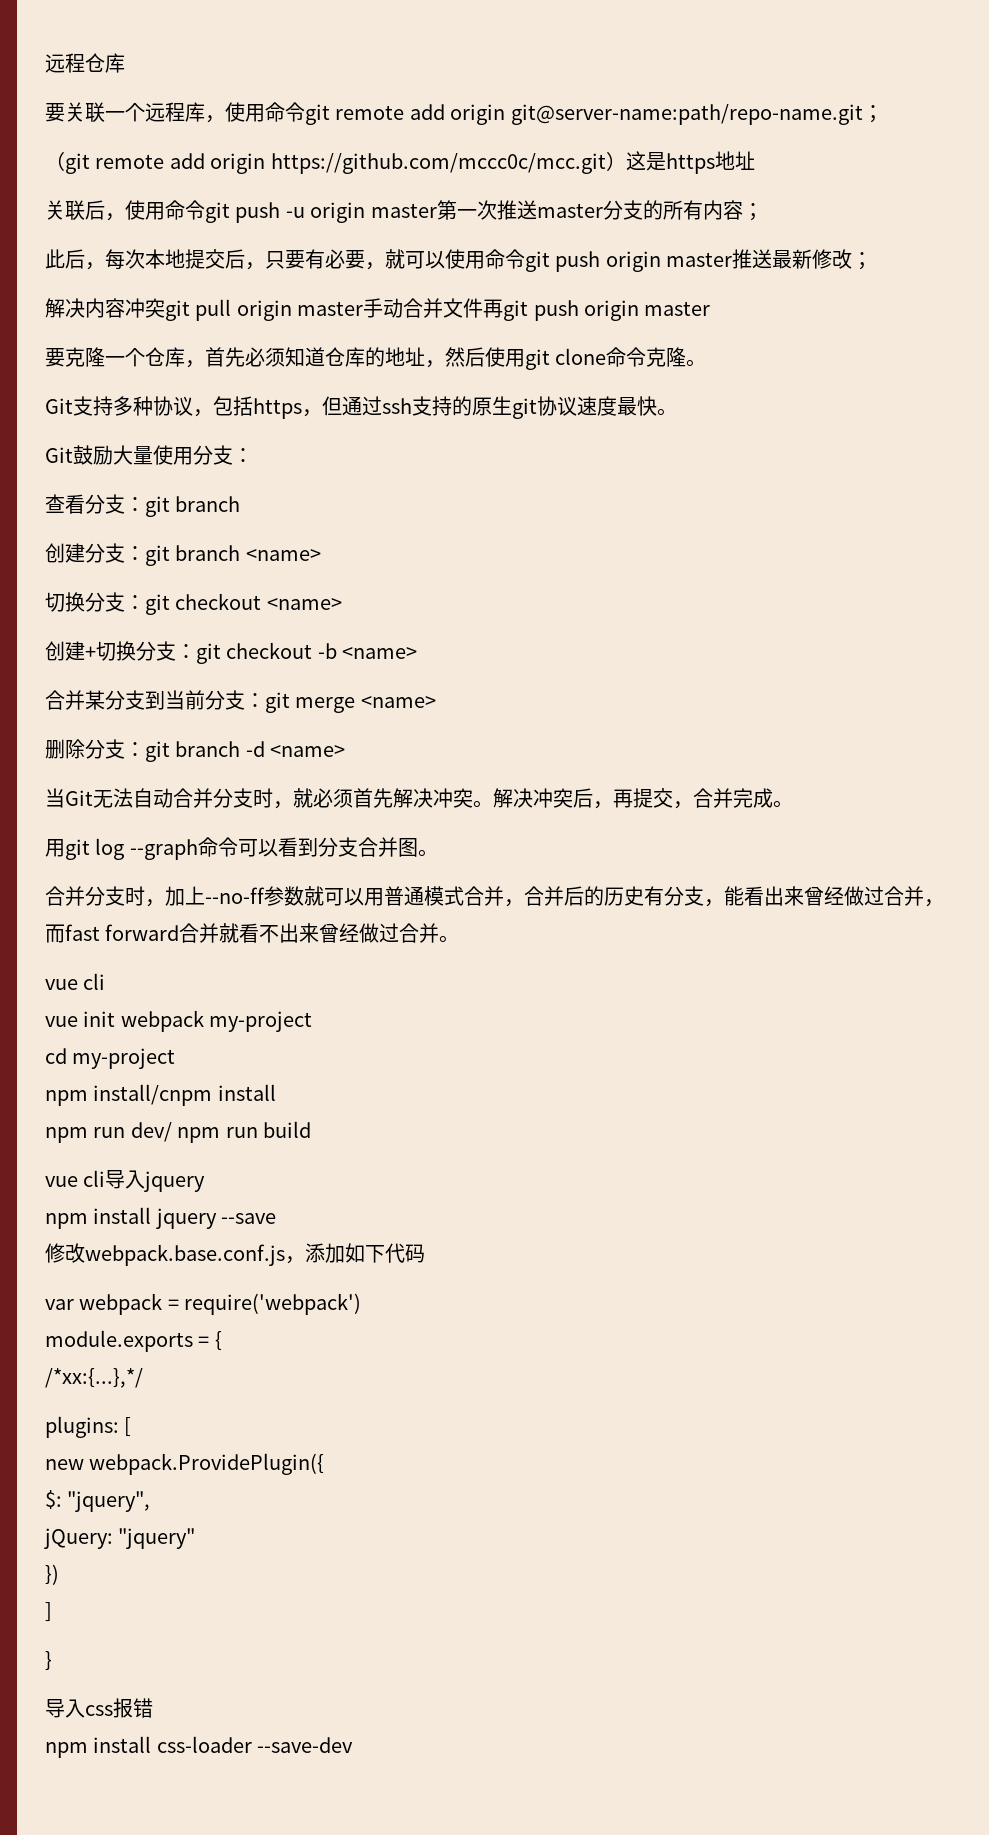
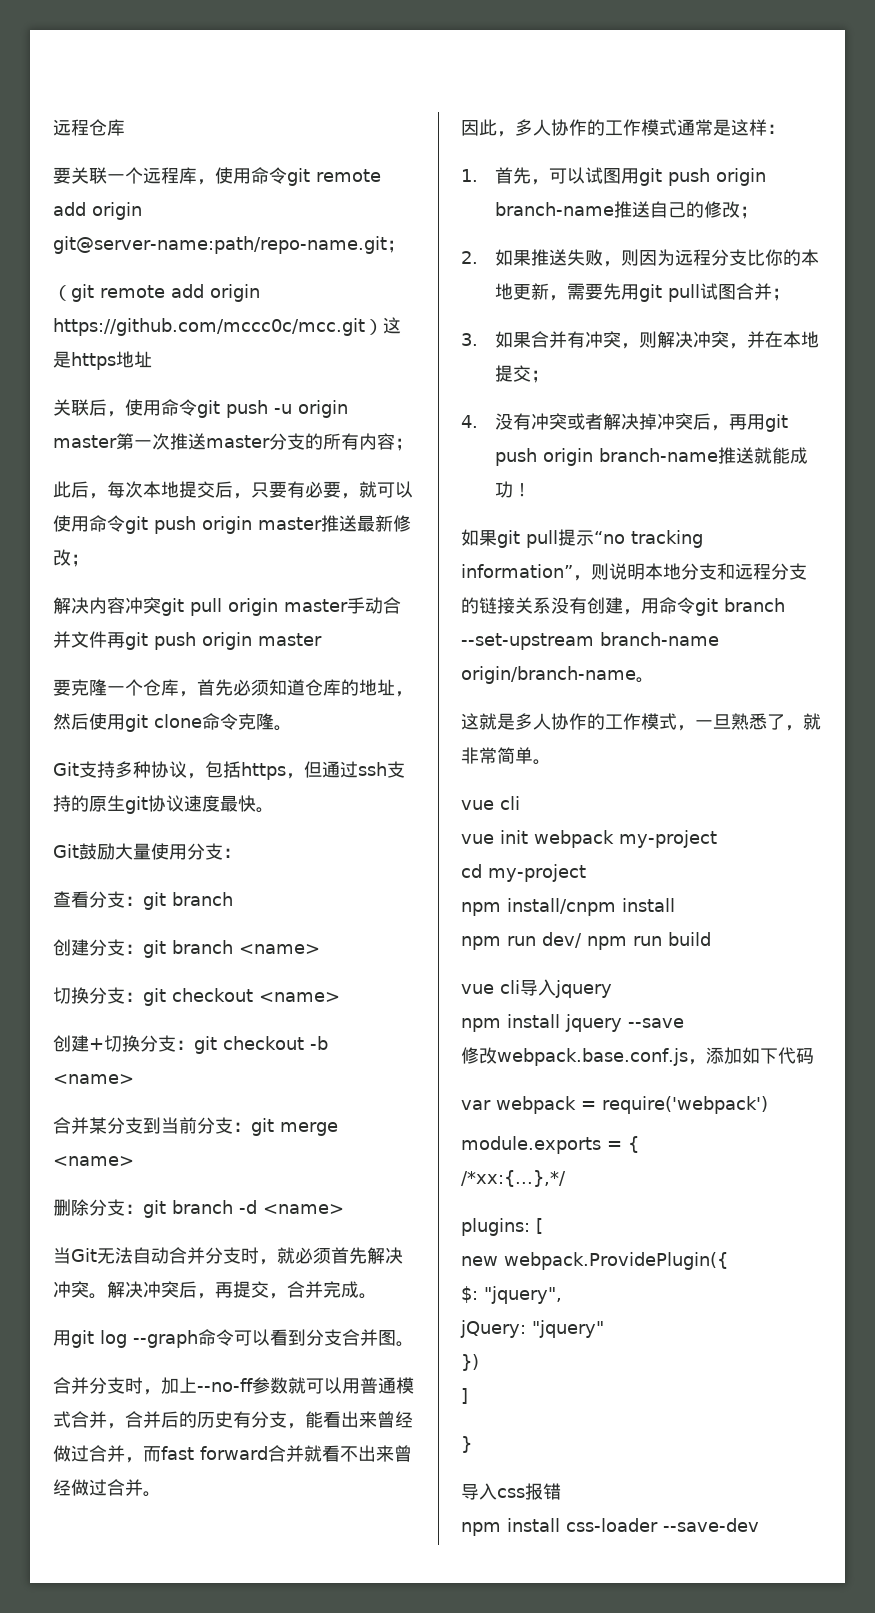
+ 因此，多人协作的工作模式通常是这样：
+ 1.首先，可以试图用git push origin branch-name推送自己的修改；
+ 2.如果推送失败，则因为远程分支比你的本地更新，需要先用git pull试图合并；
+ 3.如果合并有冲突，则解决冲突，并在本地提交；
+ 4.没有冲突或者解决掉冲突后，再用git push origin branch-name推送就能成功！
+ 如果git pull提示“no tracking information”，则说明本地分支和远程分支的链接关系没有创建，用命令git branch --set-upstream branch-name origin/branch-name。
+ 这就是多人协作的工作模式，一旦熟悉了，就非常简单。

